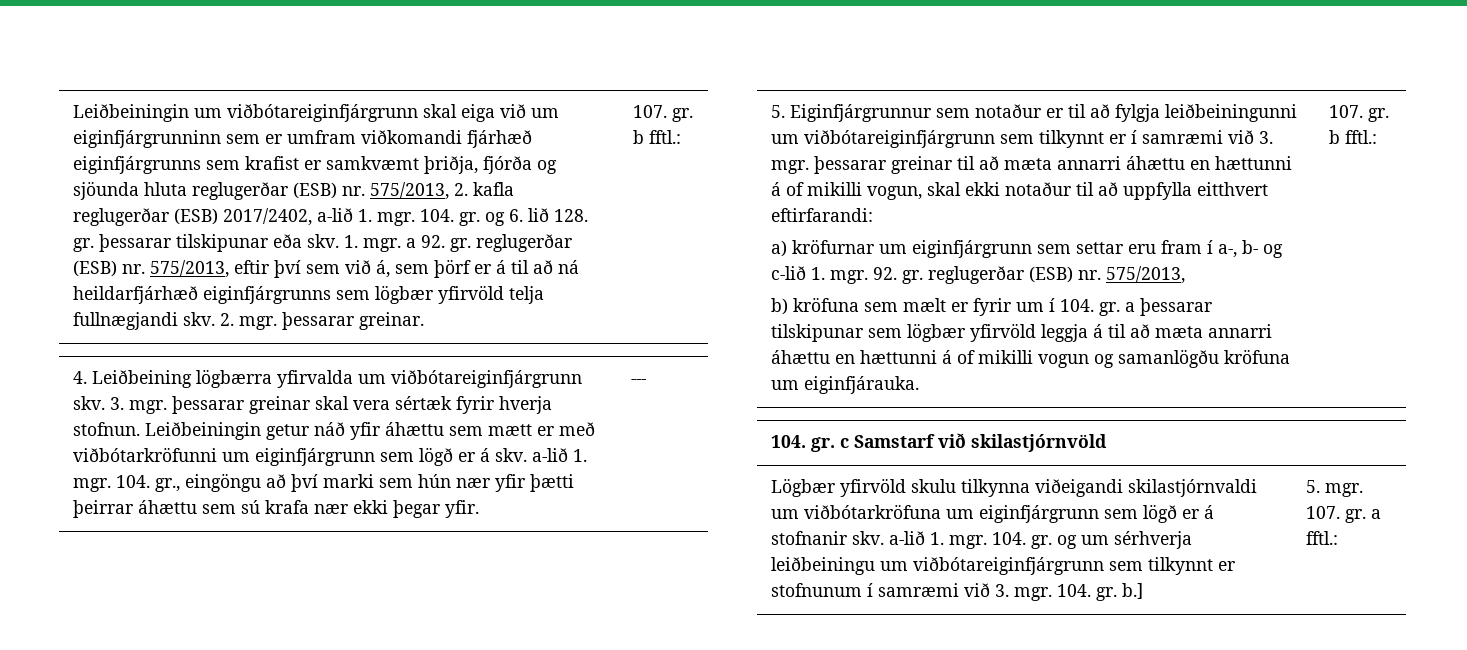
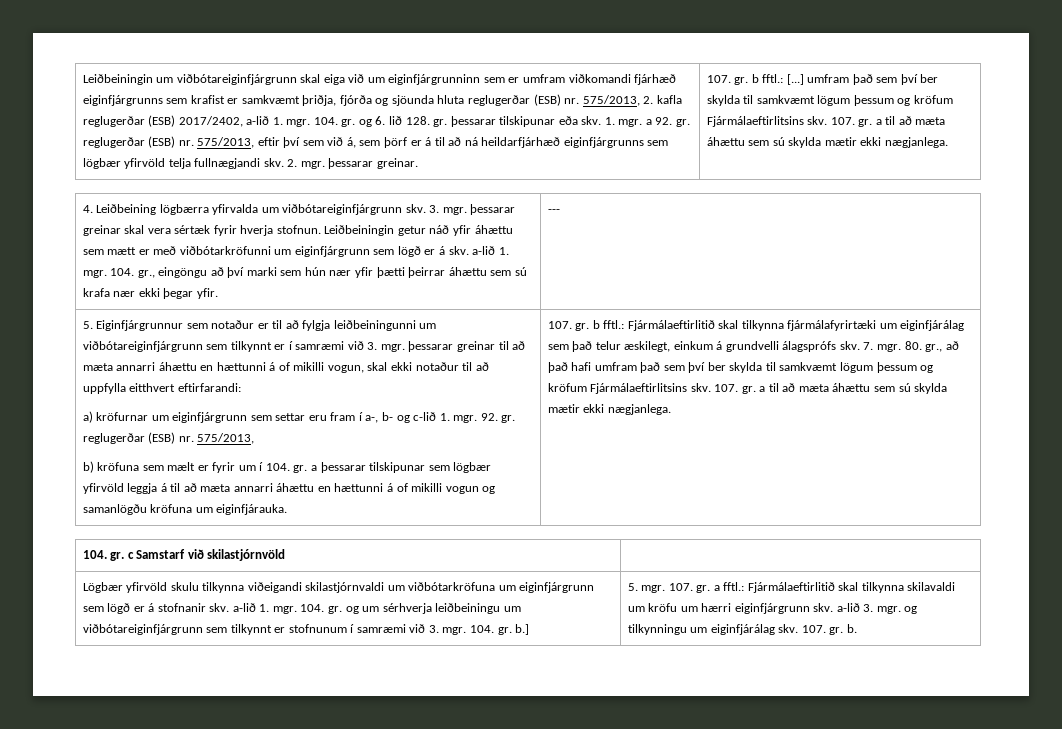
- 2. mgr. þessarar greinar. | 107. gr. b fftl.:
+ 2. mgr. þessarar greinar. | 107. gr. b fftl.: [...] umfram það sem því ber skylda til samkvæmt lögum þessum og kröfum Fjármálaeftirlitsins skv. 107. gr. a til að mæta áhættu sem sú skylda mætir ekki nægjanlega.
- b) kröfuna sem mælt er fyrir um í 104. gr. a þessarar tilskipunar sem lögbær yfirvöld leggja á til að mæta annarri áhættu en hættunni á of mikilli vogun og samanlögðu kröfuna um eiginfjárauka. | 107. gr. b fftl.:
+ b) kröfuna sem mælt er fyrir um í 104. gr. a þessarar tilskipunar sem lögbær yfirvöld leggja á til að mæta annarri áhættu en hættunni á of mikilli vogun og samanlögðu kröfuna um eiginfjárauka. | 107. gr. b fftl.: Fjármálaeftirlitið skal tilkynna fjármálafyrirtæki um eiginfjárálag sem það telur æskilegt, einkum á grundvelli álagsprófs skv. 7. mgr. 80. gr., að það hafi umfram það sem því ber skylda til samkvæmt lögum þessum og kröfum Fjármálaeftirlitsins skv. 107. gr. a til að mæta áhættu sem sú skylda mætir ekki nægjanlega.
- 107. gr. a fftl.:
+ 107. gr. a fftl.: Fjármálaeftirlitið skal tilkynna skilavaldi um kröfu um hærri eiginfjárgrunn skv. a-lið 3. mgr. og tilkynningu um eiginfjárálag skv. 107. gr. b.

